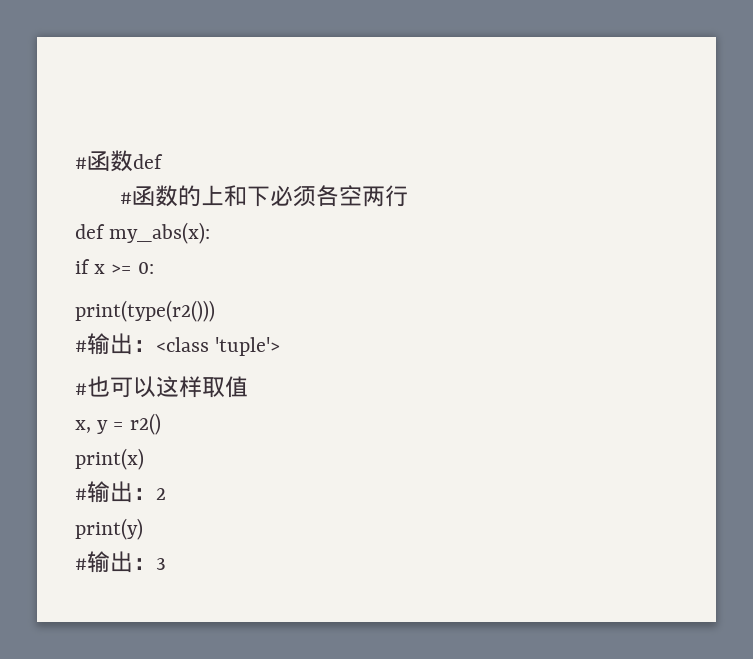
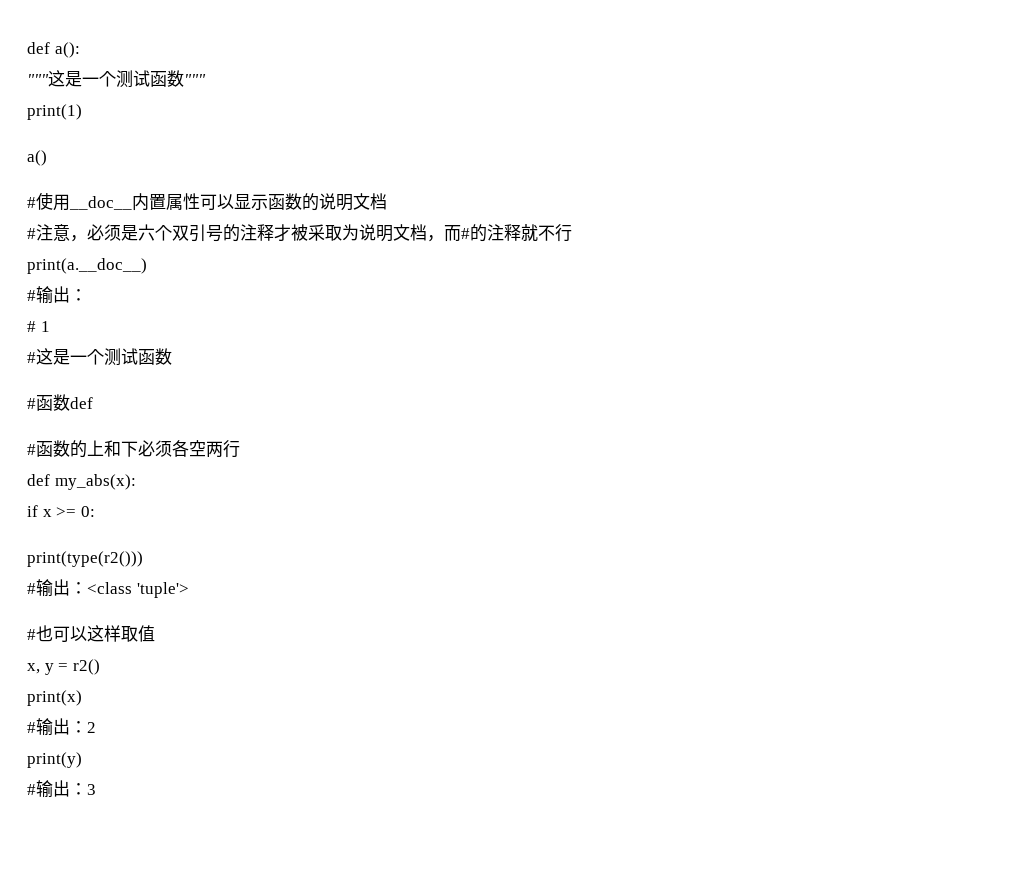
+ def a():
+ """这是一个测试函数"""
+ print(1)
+ a()
+ #使用__doc__内置属性可以显示函数的说明文档
+ #注意，必须是六个双引号的注释才被采取为说明文档，而#的注释就不行
+ print(a.__doc__)
+ #输出：
+ # 1
+ #这是一个测试函数

